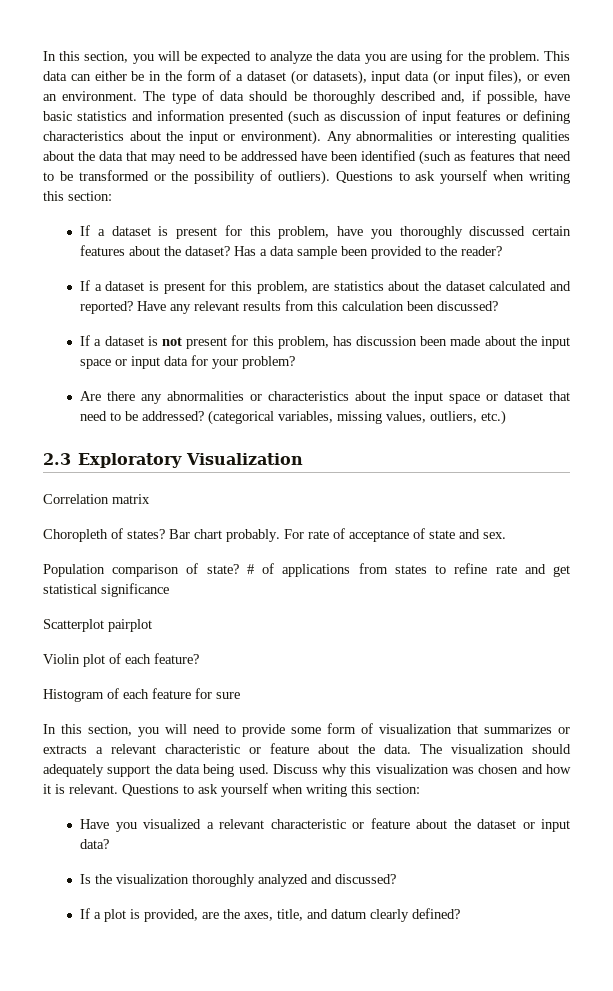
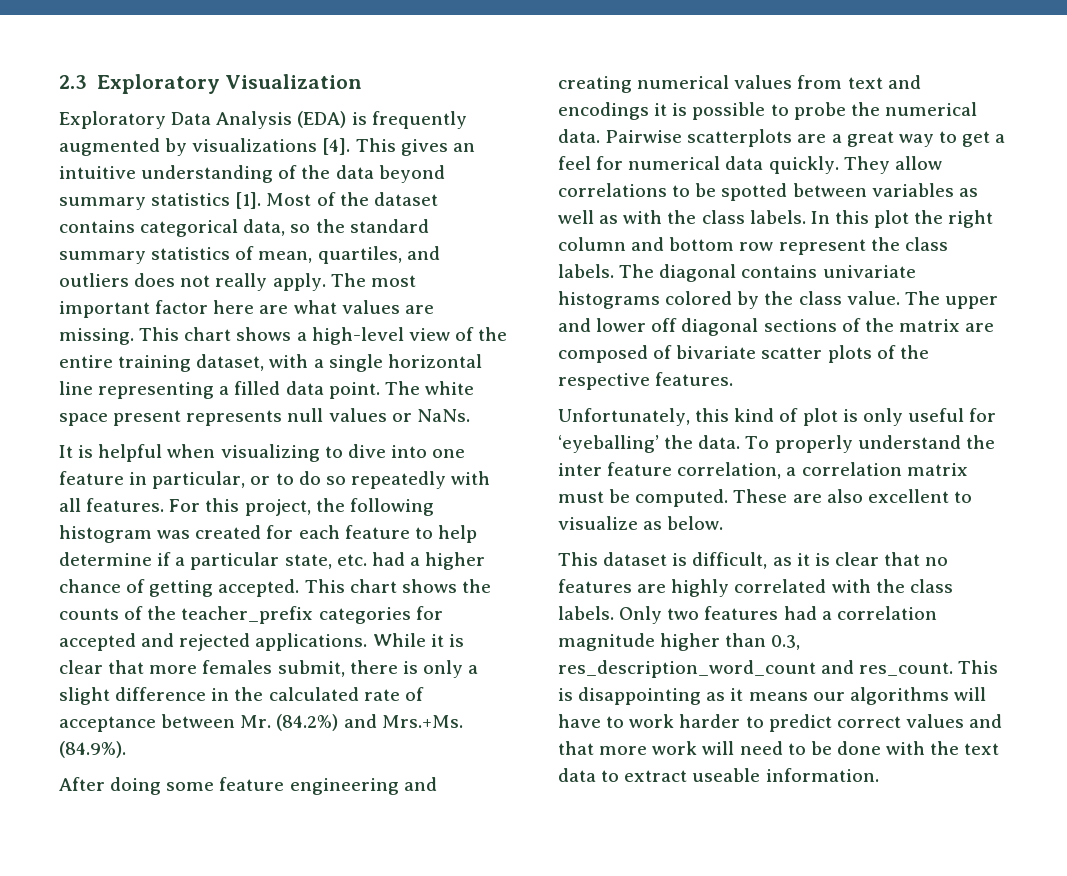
- In this section, you will be expected to analyze the data you are using for the problem. This data can either be in the form of a dataset (or datasets), input data (or input files), or even an environment. The type of data should be thoroughly described and, if possible, have basic statistics and information presented (such as discussion of input features or defining characteristics about the input or environment). Any abnormalities or interesting qualities about the data that may need to be addressed have been identified (such as features that need to be transformed or the possibility of outliers). Questions to ask yourself when writing this section:
- If a dataset is present for this problem, have you thoroughly discussed certain features about the dataset? Has a data sample been provided to the reader?
- If a dataset is present for this problem, are statistics about the dataset calculated and reported? Have any relevant results from this calculation been discussed?
- If a dataset is not present for this problem, has discussion been made about the input space or input data for your problem?
- Are there any abnormalities or characteristics about the input space or dataset that need to be addressed? (categorical variables, missing values, outliers, etc.)
  2.3 Exploratory Visualization
- Correlation matrix
- Choropleth of states? Bar chart probably. For rate of acceptance of state and sex.
- Population comparison of state? # of applications from states to refine rate and get statistical significance
- Scatterplot pairplot
- Violin plot of each feature?
- Histogram of each feature for sure
- In this section, you will need to provide some form of visualization that summarizes or extracts a relevant characteristic or feature about the data. The visualization should adequately support the data being used. Discuss why this visualization was chosen and how it is relevant. Questions to ask yourself when writing this section:
- Have you visualized a relevant characteristic or feature about the dataset or input data?
- Is the visualization thoroughly analyzed and discussed?
- If a plot is provided, are the axes, title, and datum clearly defined?
+ Exploratory Data Analysis (EDA) is frequently augmented by visualizations [4]. This gives an intuitive understanding of the data beyond summary statistics [1]. Most of the dataset contains categorical data, so the standard summary statistics of mean, quartiles, and outliers does not really apply. The most important factor here are what values are missing. This chart shows a high-level view of the entire training dataset, with a single horizontal line representing a filled data point. The white space present represents null values or NaNs.
+ It is helpful when visualizing to dive into one feature in particular, or to do so repeatedly with all features. For this project, the following histogram was created for each feature to help determine if a particular state, etc. had a higher chance of getting accepted. This chart shows the counts of the teacher_prefix categories for accepted and rejected applications. While it is clear that more females submit, there is only a slight difference in the calculated rate of acceptance between Mr. (84.2%) and Mrs.+Ms. (84.9%).
+ After doing some feature engineering and creating numerical values from text and encodings it is possible to probe the numerical data. Pairwise scatterplots are a great way to get a feel for numerical data quickly. They allow correlations to be spotted between variables as well as with the class labels. In this plot the right column and bottom row represent the class labels. The diagonal contains univariate histograms colored by the class value. The upper and lower off diagonal sections of the matrix are composed of bivariate scatter plots of the respective features.
+ Unfortunately, this kind of plot is only useful for ‘eyeballing’ the data. To properly understand the inter feature correlation, a correlation matrix must be computed. These are also excellent to visualize as below.
+ This dataset is difficult, as it is clear that no features are highly correlated with the class labels. Only two features had a correlation magnitude higher than 0.3, res_description_word_count and res_count. This is disappointing as it means our algorithms will have to work harder to predict correct values and that more work will need to be done with the text data to extract useable information.

